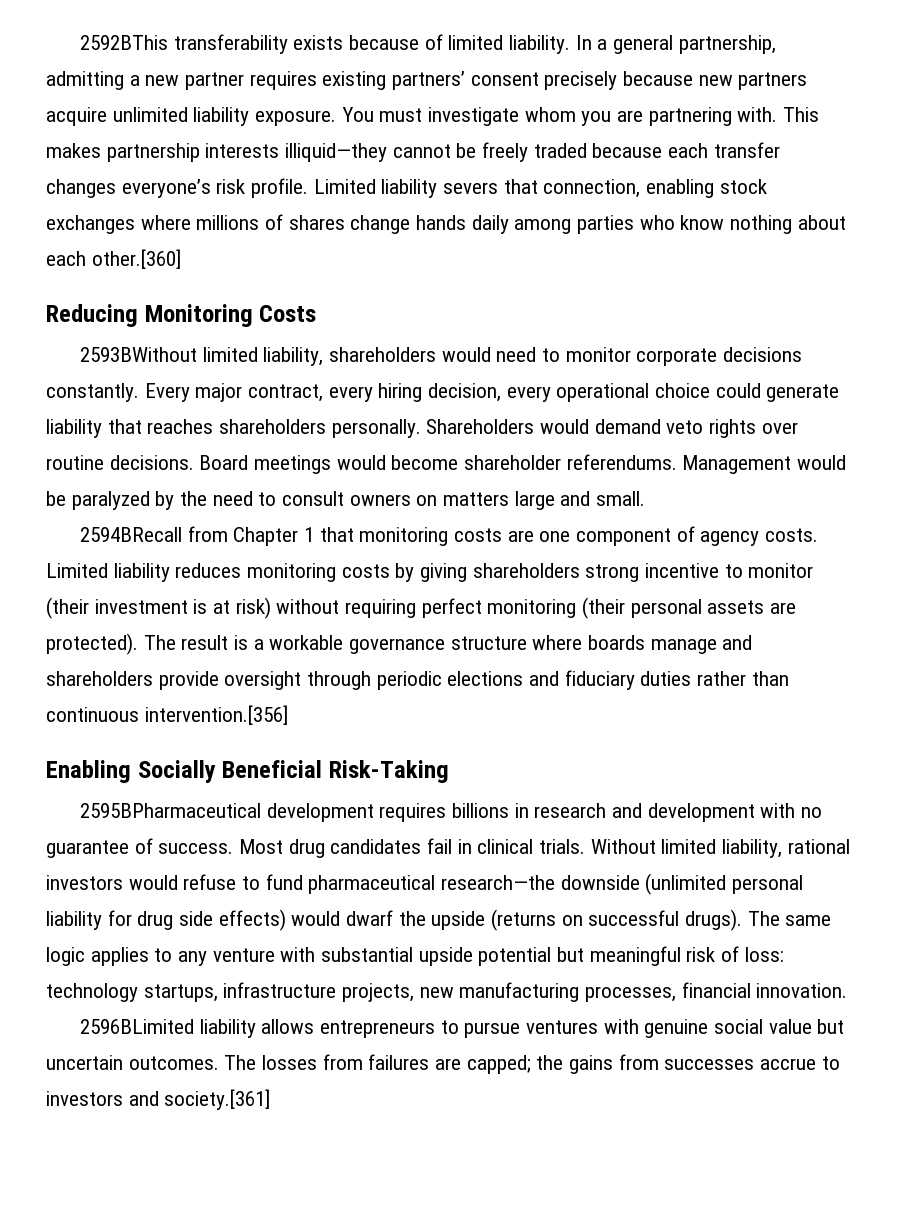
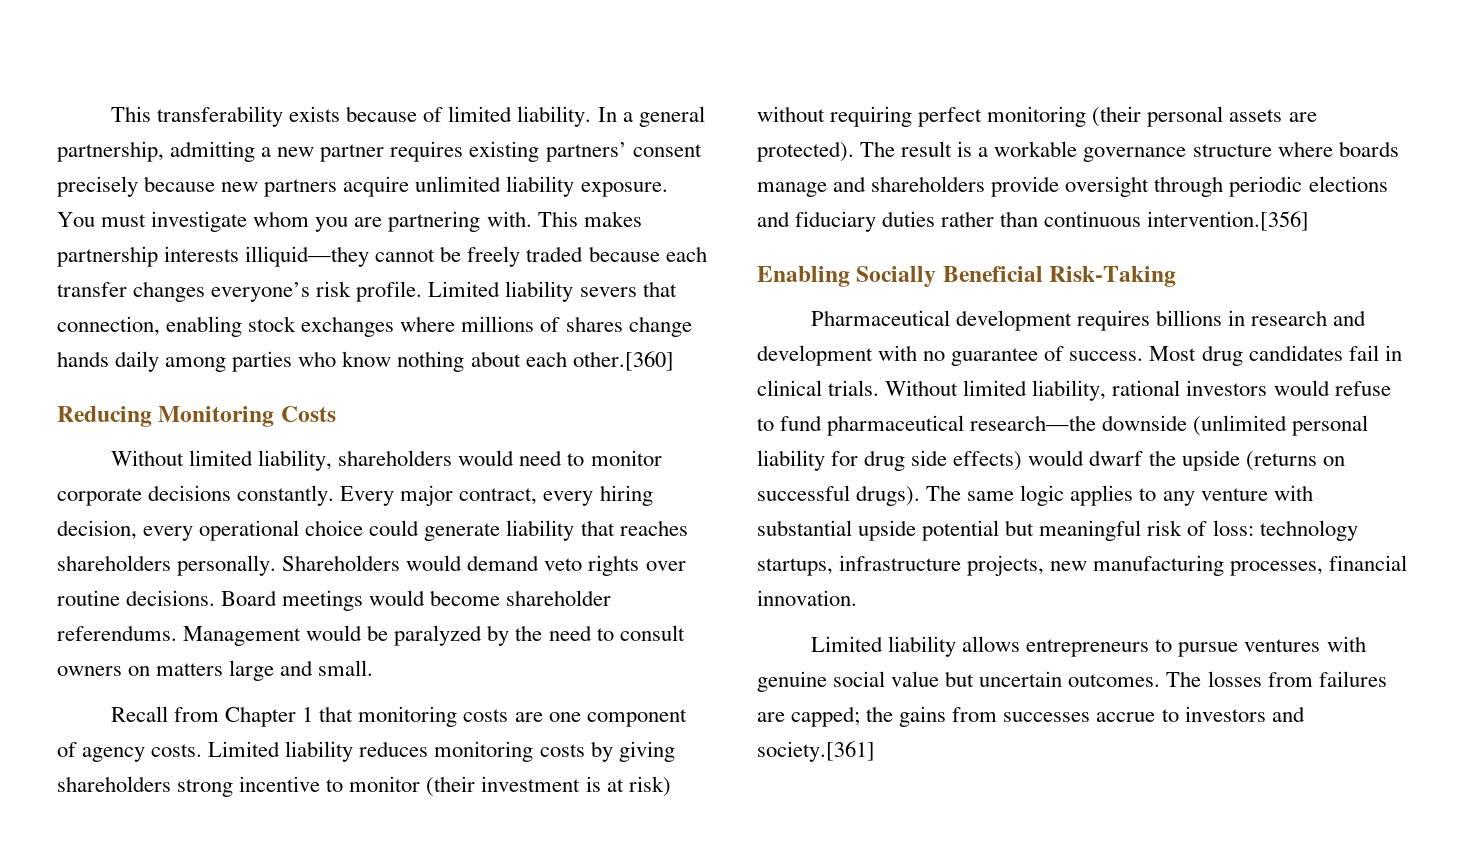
- 2592BThis transferability exists because of limited liability.
+ This transferability exists because of limited liability.
- 2593BWithout limited liability, shareholders would need to monitor corporate decisions constantly.
+ Without limited liability, shareholders would need to monitor corporate decisions constantly.
- 2594BRecall from Chapter 1 that monitoring costs are one component of agency costs.
+ Recall from Chapter 1 that monitoring costs are one component of agency costs.
- 2595BPharmaceutical development requires billions in research and development with no guarantee of success.
+ Pharmaceutical development requires billions in research and development with no guarantee of success.
- 2596BLimited liability allows entrepreneurs to pursue ventures with genuine social value but uncertain outcomes.
+ Limited liability allows entrepreneurs to pursue ventures with genuine social value but uncertain outcomes.

